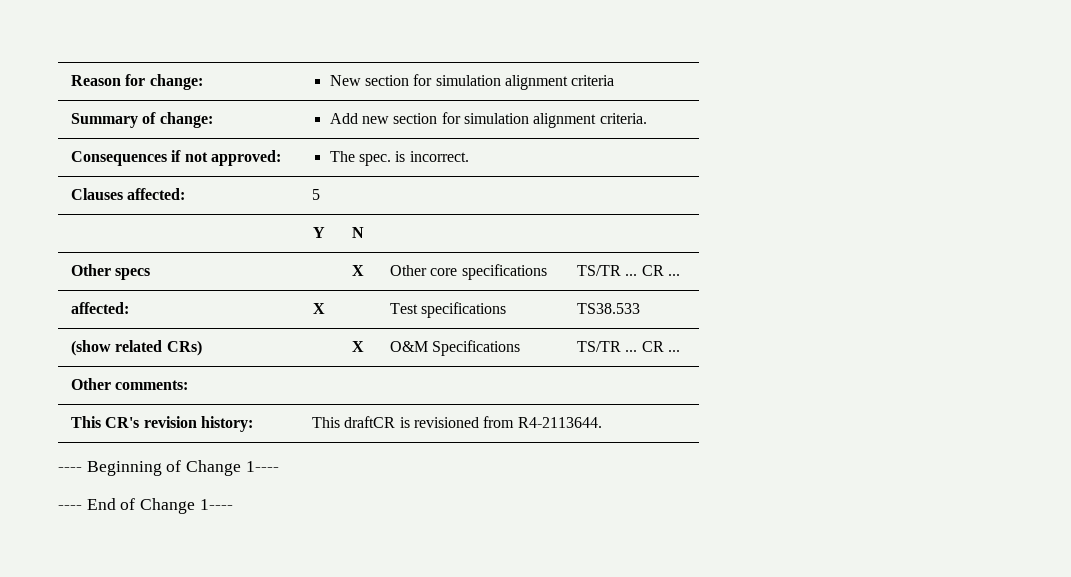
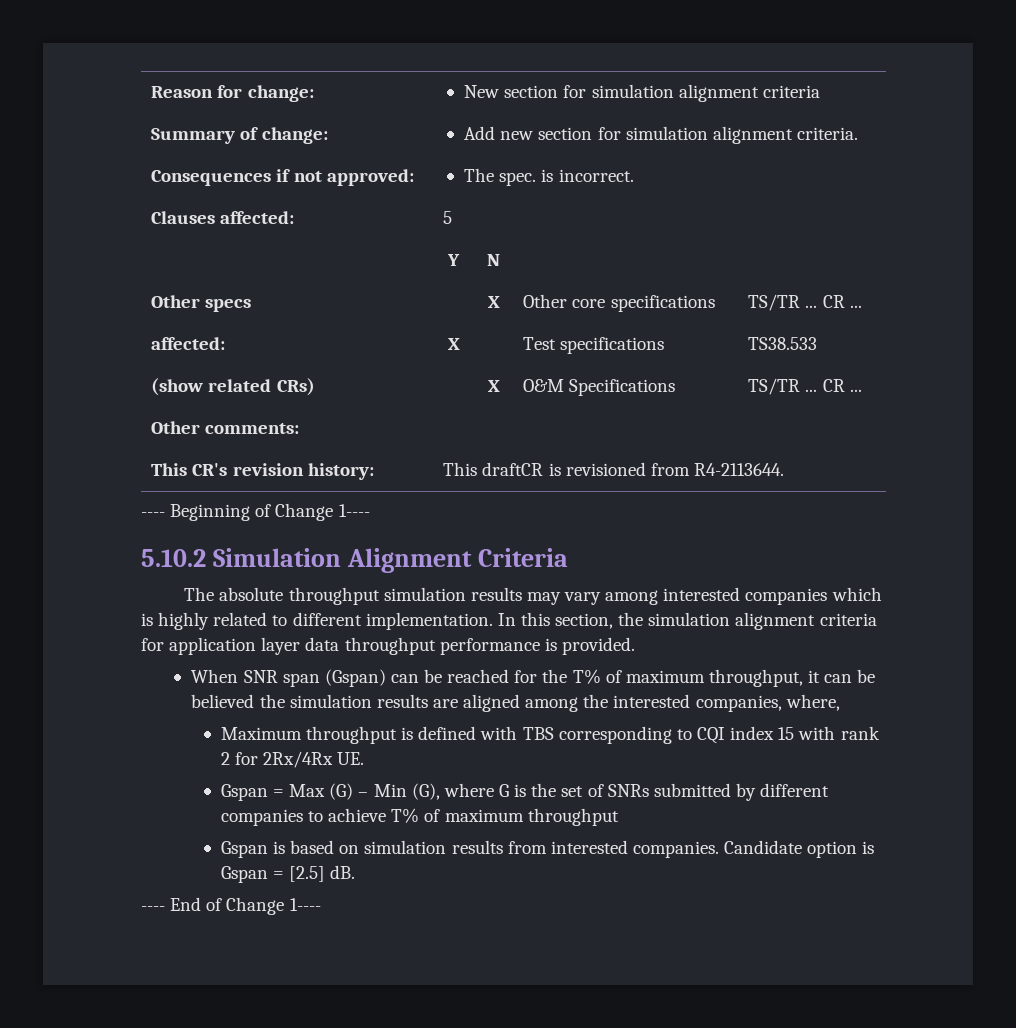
+ 5.10.2 Simulation Alignment Criteria
+ The absolute throughput simulation results may vary among interested companies which is highly related to different implementation. In this section, the simulation alignment criteria for application layer data throughput performance is provided.
+ When SNR span (Gspan) can be reached for the T% of maximum throughput, it can be believed the simulation results are aligned among the interested companies, where,
+ Maximum throughput is defined with TBS corresponding to CQI index 15 with rank 2 for 2Rx/4Rx UE.
+ Gspan = Max (G) – Min (G), where G is the set of SNRs submitted by different companies to achieve T% of maximum throughput
+ Gspan is based on simulation results from interested companies. Candidate option is Gspan = [2.5] dB.

